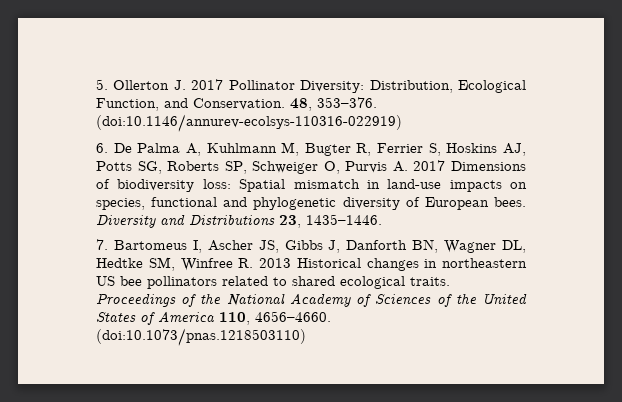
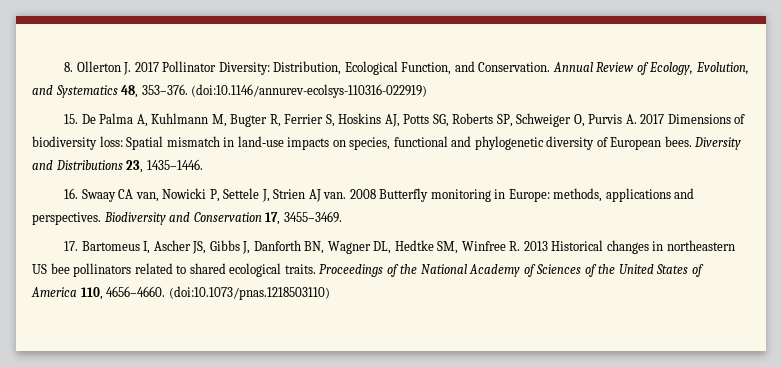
- 5. Ollerton J. 2017 Pollinator Diversity: Distribution, Ecological Function, and Conservation.
+ 8. Ollerton J. 2017 Pollinator Diversity: Distribution, Ecological Function, and Conservation.
- 48, 353–376.
+ Annual Review of Ecology, Evolution, and Systematics 48, 353–376.
- 6. De Palma A, Kuhlmann M, Bugter R, Ferrier S, Hoskins AJ, Potts SG, Roberts SP, Schweiger O, Purvis A. 2017 Dimensions of biodiversity loss: Spatial mismatch in land‐use impacts on species, functional and phylogenetic diversity of European bees.
+ 15. De Palma A, Kuhlmann M, Bugter R, Ferrier S, Hoskins AJ, Potts SG, Roberts SP, Schweiger O, Purvis A. 2017 Dimensions of biodiversity loss: Spatial mismatch in land‐use impacts on species, functional and phylogenetic diversity of European bees.
- 7. Bartomeus I, Ascher JS, Gibbs J, Danforth BN, Wagner DL, Hedtke SM, Winfree R. 2013 Historical changes in northeastern US bee pollinators related to shared ecological traits.
+ 16. Swaay CA van, Nowicki P, Settele J, Strien AJ van. 2008 Butterfly monitoring in Europe: methods, applications and perspectives. Biodiversity and Conservation 17, 3455–3469.
+ 17. Bartomeus I, Ascher JS, Gibbs J, Danforth BN, Wagner DL, Hedtke SM, Winfree R. 2013 Historical changes in northeastern US bee pollinators related to shared ecological traits.

